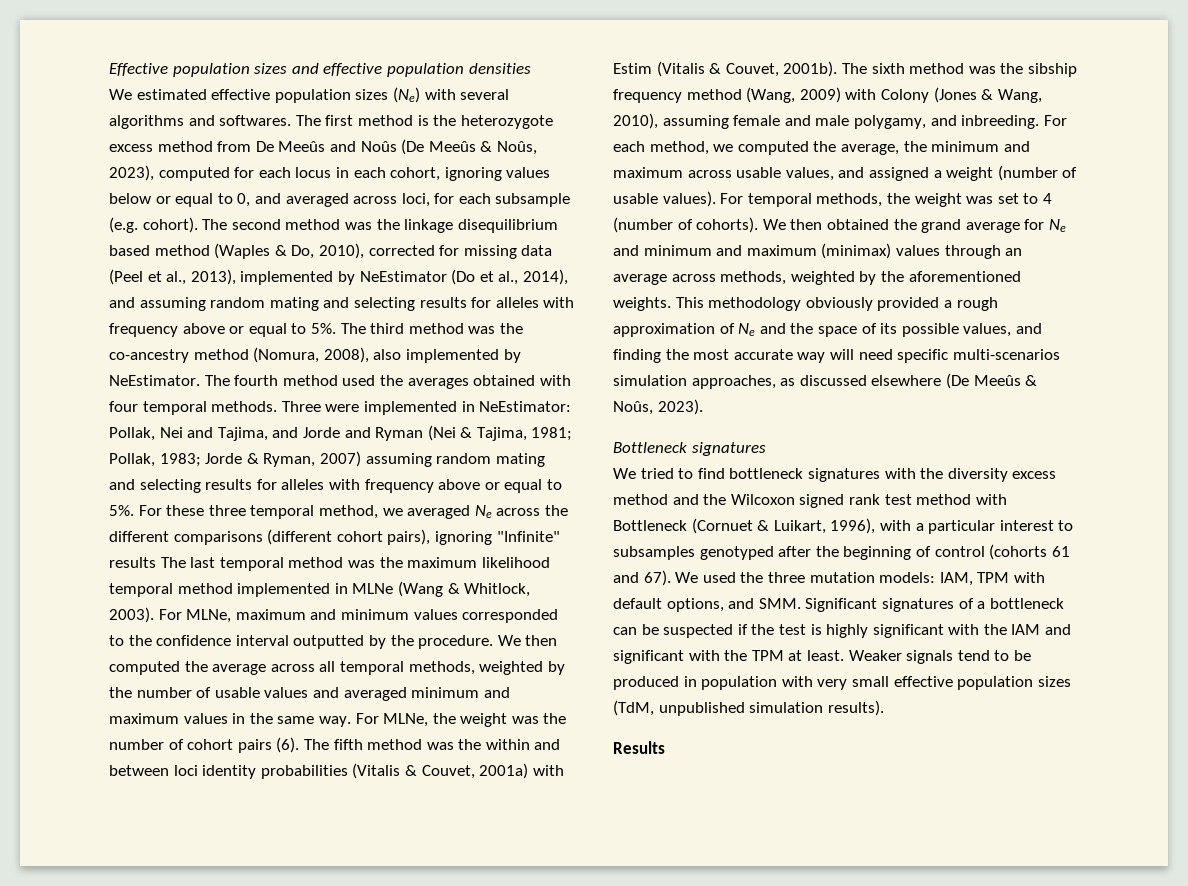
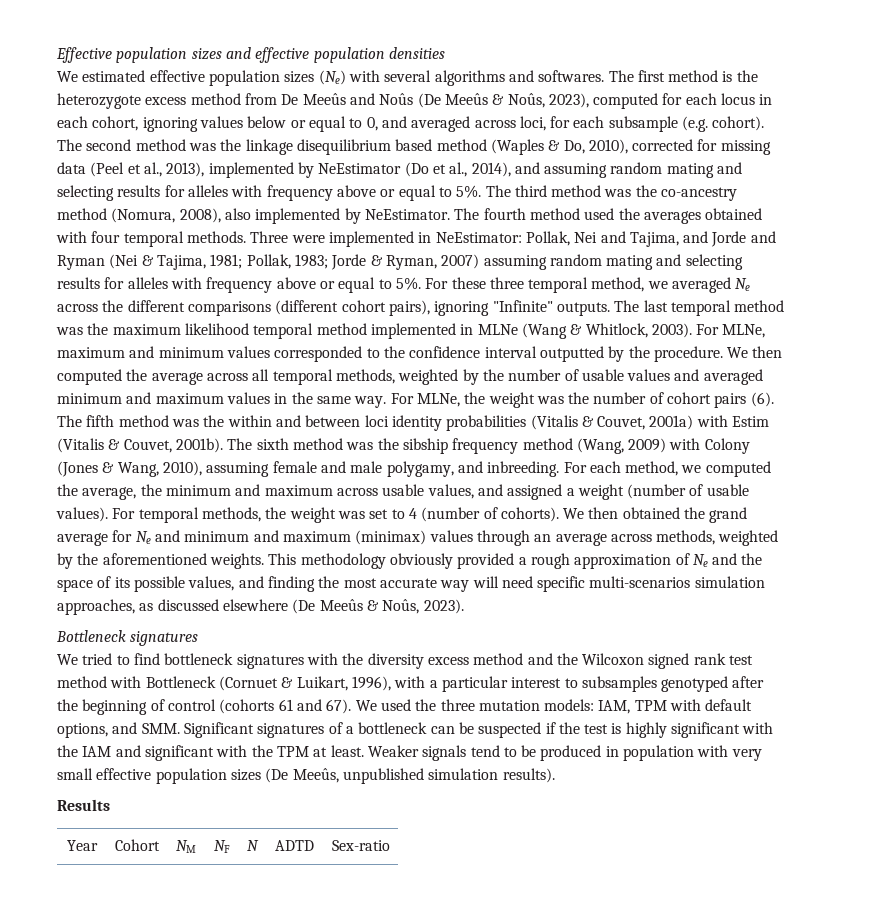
- For these three temporal method, we averaged Ne across the different comparisons (different cohort pairs), ignoring "Infinite" results The last temporal method was the maximum likelihood temporal method implemented in MLNe (Wang & Whitlock, 2003).
+ For these three temporal method, we averaged Ne across the different comparisons (different cohort pairs), ignoring "Infinite" outputs. The last temporal method was the maximum likelihood temporal method implemented in MLNe (Wang & Whitlock, 2003).
- Weaker signals tend to be produced in population with very small effective population sizes (TdM, unpublished simulation results).
+ Weaker signals tend to be produced in population with very small effective population sizes (De Meeûs, unpublished simulation results).
+ Year | Cohort | NM | NF | N | ADTD | Sex-ratio

